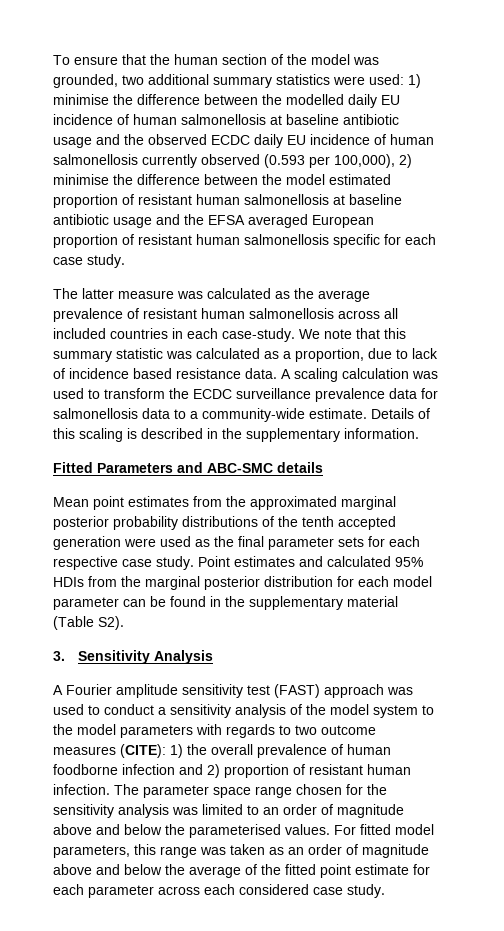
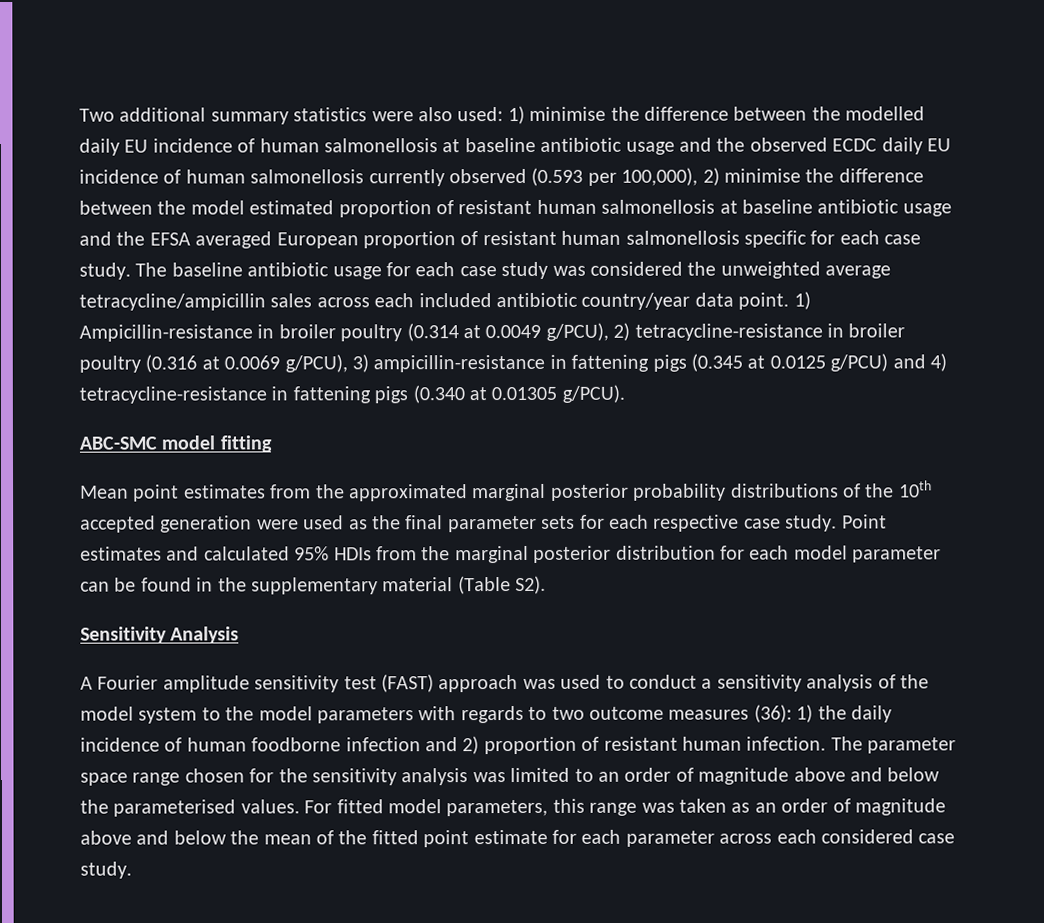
- To ensure that the human section of the model was grounded, two additional summary statistics were used:
+ Two additional summary statistics were also used:
- 1) minimise the difference between the modelled daily EU incidence of human salmonellosis at baseline antibiotic usage and the observed ECDC daily EU incidence of human salmonellosis currently observed (0.593 per 100,000), 2) minimise the difference between the model estimated proportion of resistant human salmonellosis at baseline antibiotic usage and the EFSA averaged European proportion of resistant human salmonellosis specific for each case study.
- The latter measure was calculated as the average prevalence of resistant human salmonellosis across all included countries in each case-study. We note that this summary statistic was calculated as a proportion, due to lack of incidence based resistance data. A scaling calculation was used to transform the ECDC surveillance prevalence data for salmonellosis data to a community-wide estimate. Details of this scaling is described in the supplementary information.
- Fitted Parameters and ABC-SMC details
+ 1) minimise the difference between the modelled daily EU incidence of human salmonellosis at baseline antibiotic usage and the observed ECDC daily EU incidence of human salmonellosis currently observed (0.593 per 100,000), 2) minimise the difference between the model estimated proportion of resistant human salmonellosis at baseline antibiotic usage and the EFSA averaged European proportion of resistant human salmonellosis specific for each case study. The baseline antibiotic usage for each case study was considered the unweighted average tetracycline/ampicillin sales across each included antibiotic country/year data point. 1) Ampicillin-resistance in broiler poultry (0.314 at 0.0049 g/PCU), 2) tetracycline-resistance in broiler poultry (0.316 at 0.0069 g/PCU), 3) ampicillin-resistance in fattening pigs (0.345 at 0.0125 g/PCU) and 4) tetracycline-resistance in fattening pigs (0.340 at 0.01305 g/PCU).
+ ABC-SMC model fitting
- Mean point estimates from the approximated marginal posterior probability distributions of the tenth accepted generation were used as the final parameter sets for each respective case study.
+ Mean point estimates from the approximated marginal posterior probability distributions of the 10th accepted generation were used as the final parameter sets for each respective case study.
- 3. Sensitivity Analysis
+ Sensitivity Analysis
- A Fourier amplitude sensitivity test (FAST) approach was used to conduct a sensitivity analysis of the model system to the model parameters with regards to two outcome measures (CITE): 1) the overall prevalence of human foodborne infection and 2) proportion of resistant human infection.
+ A Fourier amplitude sensitivity test (FAST) approach was used to conduct a sensitivity analysis of the model system to the model parameters with regards to two outcome measures (36): 1) the daily incidence of human foodborne infection and 2) proportion of resistant human infection.
- For fitted model parameters, this range was taken as an order of magnitude above and below the average of the fitted point estimate for each parameter across each considered case study.
+ For fitted model parameters, this range was taken as an order of magnitude above and below the mean of the fitted point estimate for each parameter across each considered case study.

